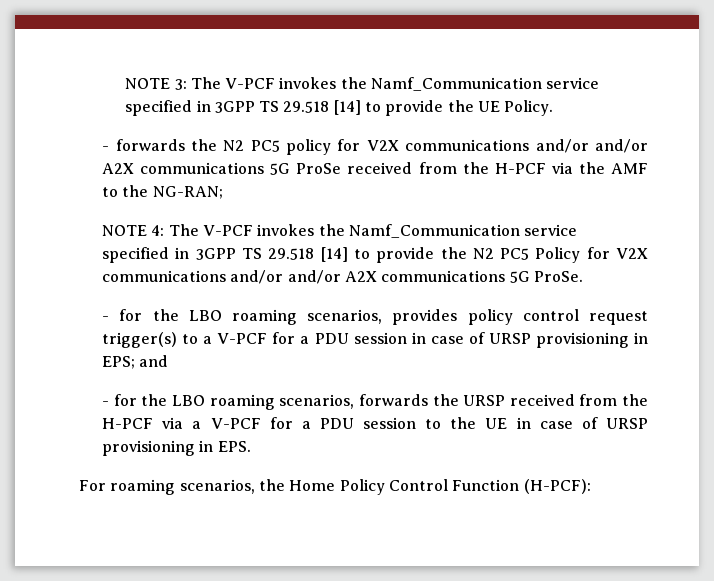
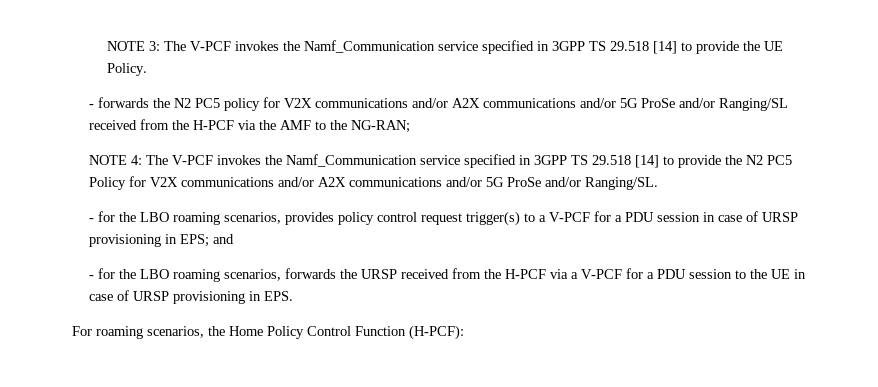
- - forwards the N2 PC5 policy for V2X communications and/or and/or A2X communications 5G ProSe received from the H-PCF via the AMF to the NG-RAN;
+ - forwards the N2 PC5 policy for V2X communications and/or A2X communications and/or 5G ProSe and/or Ranging/SL received from the H-PCF via the AMF to the NG-RAN;
- NOTE 4: The V-PCF invokes the Namf_Communication service specified in 3GPP TS 29.518 [14] to provide the N2 PC5 Policy for V2X communications and/or and/or A2X communications 5G ProSe.
+ NOTE 4: The V-PCF invokes the Namf_Communication service specified in 3GPP TS 29.518 [14] to provide the N2 PC5 Policy for V2X communications and/or A2X communications and/or 5G ProSe and/or Ranging/SL.

